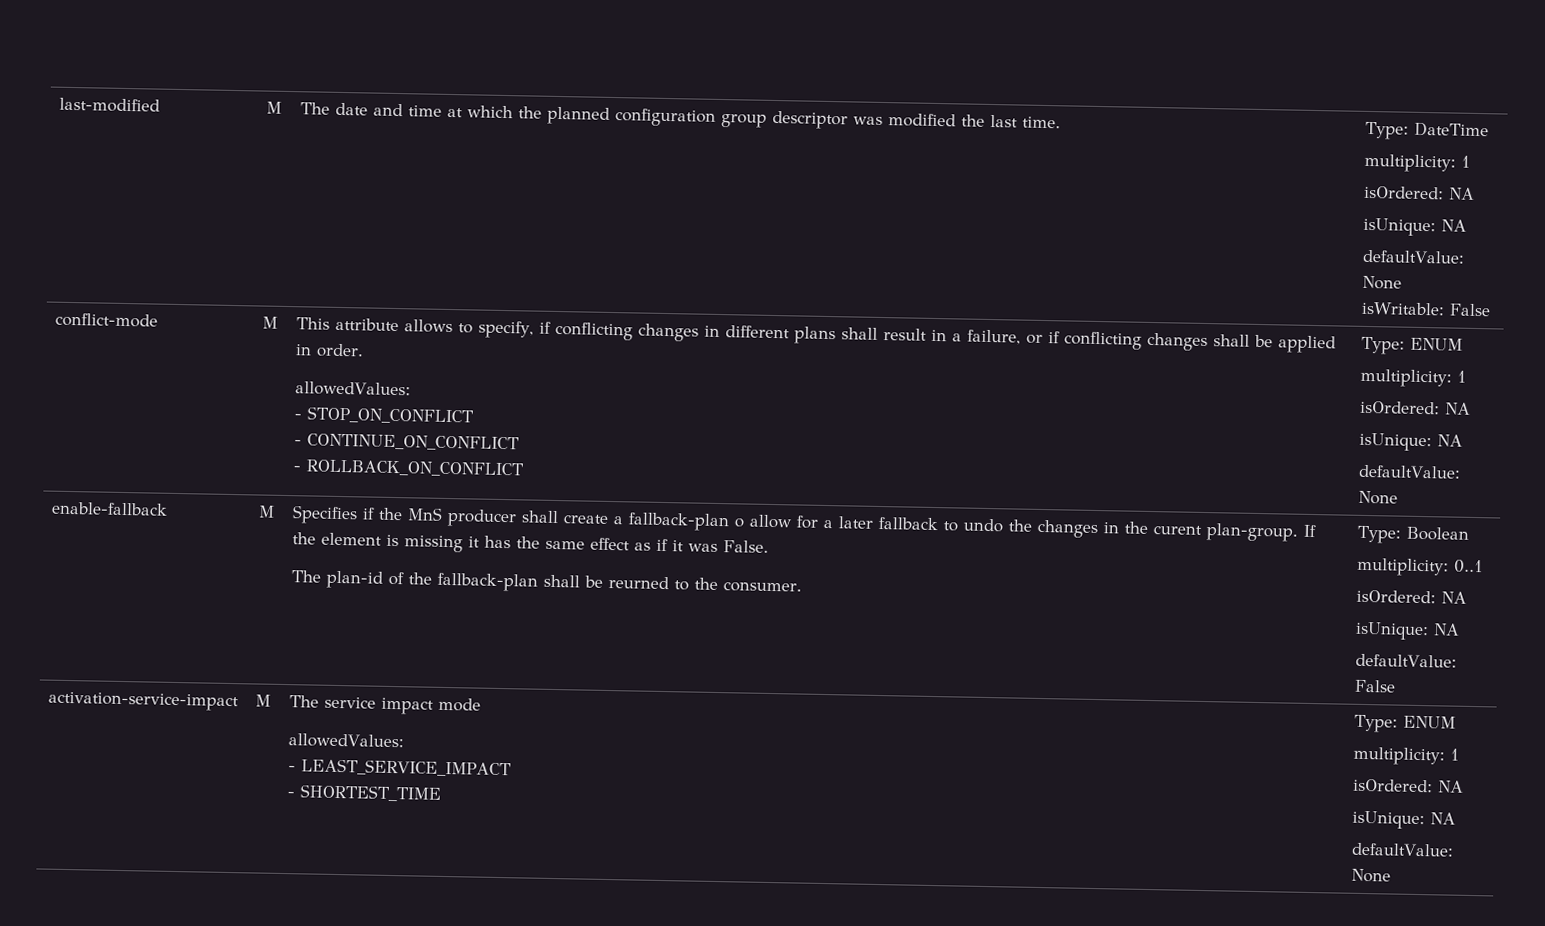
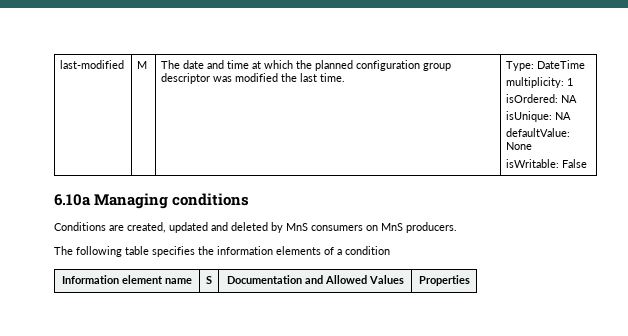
- conflict-mode | M | This attribute allows to specify, if conflicting changes in different plans shall result in a failure, or if conflicting changes shall be applied in order.
- allowedValues:
- - STOP_ON_CONFLICT
- - CONTINUE_ON_CONFLICT
- - ROLLBACK_ON_CONFLICT | Type: ENUM
- multiplicity: 1
- isOrdered: NA
- isUnique: NA
- defaultValue: None
- enable-fallback | M | Specifies if the MnS producer shall create a fallback-plan o allow for a later fallback to undo the changes in the curent plan-group. If the element is missing it has the same effect as if it was False.
- The plan-id of the fallback-plan shall be reurned to the consumer. | Type: Boolean
- multiplicity: 0..1
- isOrdered: NA
- isUnique: NA
- defaultValue: False
- activation-service-impact | M | The service impact mode
- allowedValues:
- - LEAST_SERVICE_IMPACT
- - SHORTEST_TIME | Type: ENUM
- multiplicity: 1
- isOrdered: NA
- isUnique: NA
- defaultValue: None
+ 6.10a Managing conditions
+ Conditions are created, updated and deleted by MnS consumers on MnS producers.
+ The following table specifies the information elements of a condition
+ Information element name | S | Documentation and Allowed Values | Properties

